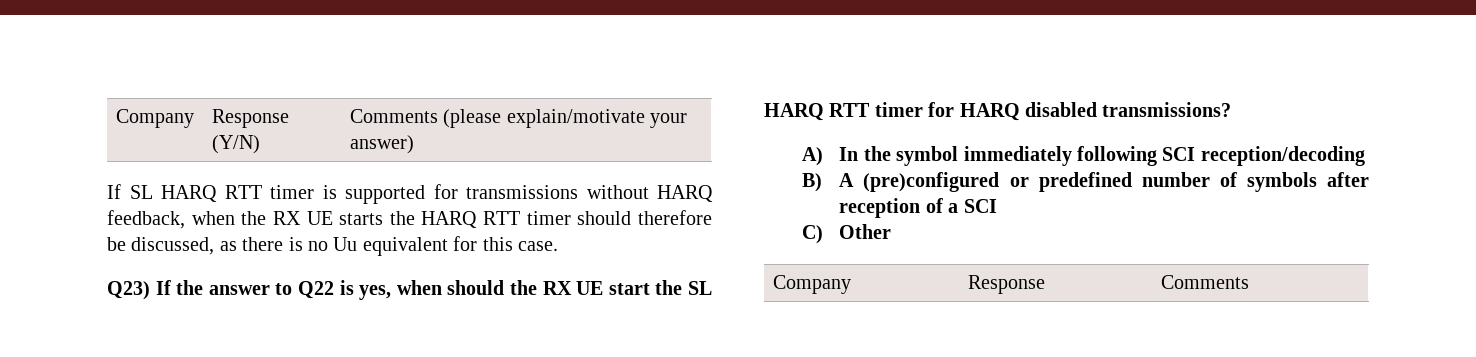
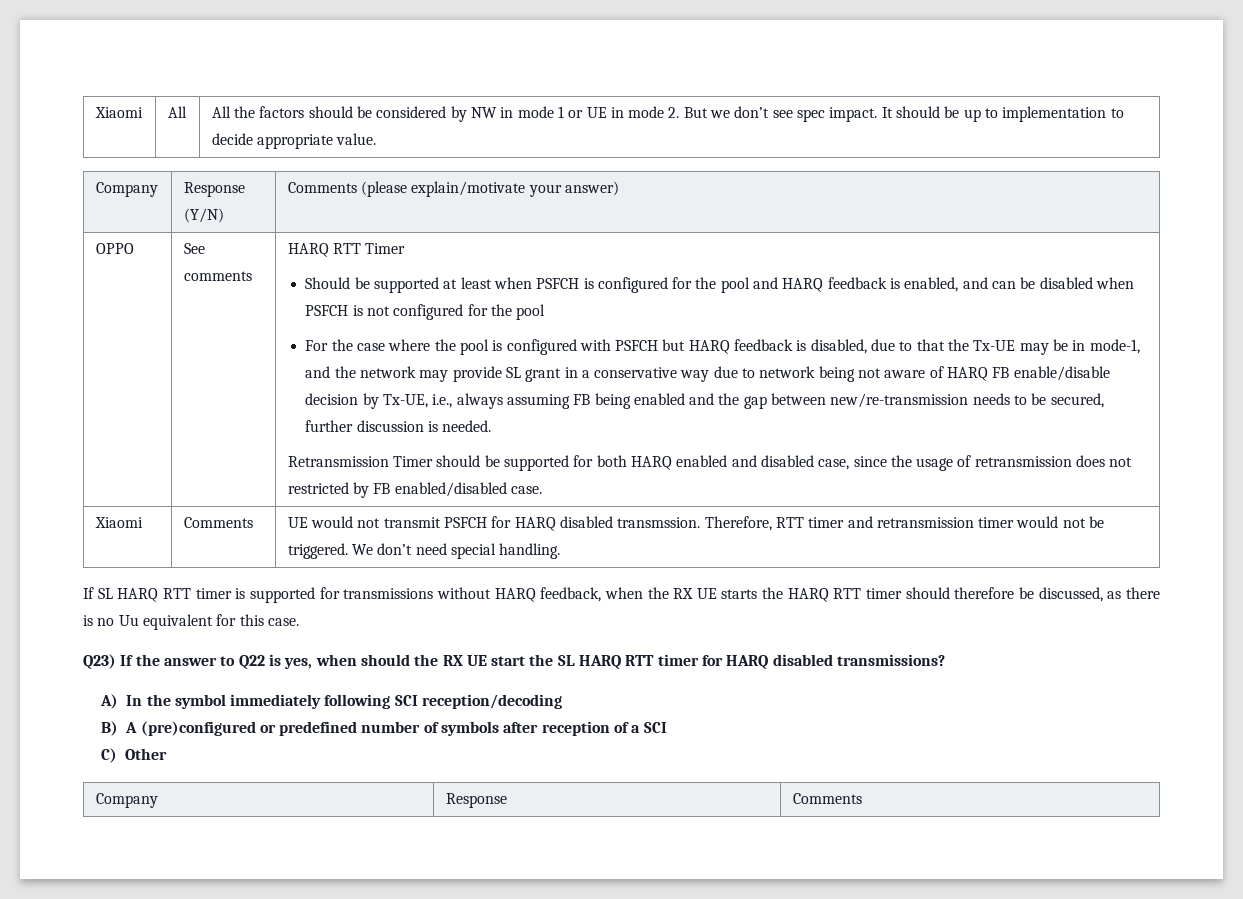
+ Xiaomi | All | All the factors should be considered by NW in mode 1 or UE in mode 2. But we don’t see spec impact. It should be up to implementation to decide appropriate value.
+ OPPO | See comments | HARQ RTT Timer
+ Should be supported at least when PSFCH is configured for the pool and HARQ feedback is enabled, and can be disabled when PSFCH is not configured for the pool
+ For the case where the pool is configured with PSFCH but HARQ feedback is disabled, due to that the Tx-UE may be in mode-1, and the network may provide SL grant in a conservative way due to network being not aware of HARQ FB enable/disable decision by Tx-UE, i.e., always assuming FB being enabled and the gap between new/re-transmission needs to be secured, further discussion is needed.
+ Retransmission Timer should be supported for both HARQ enabled and disabled case, since the usage of retransmission does not restricted by FB enabled/disabled case.
+ Xiaomi | Comments | UE would not transmit PSFCH for HARQ disabled transmssion. Therefore, RTT timer and retransmission timer would not be triggered. We don’t need special handling.

